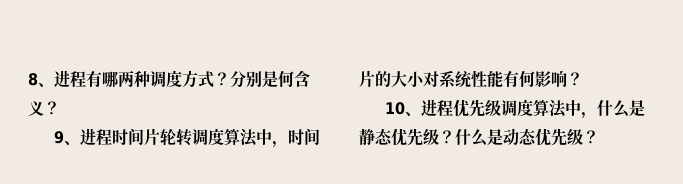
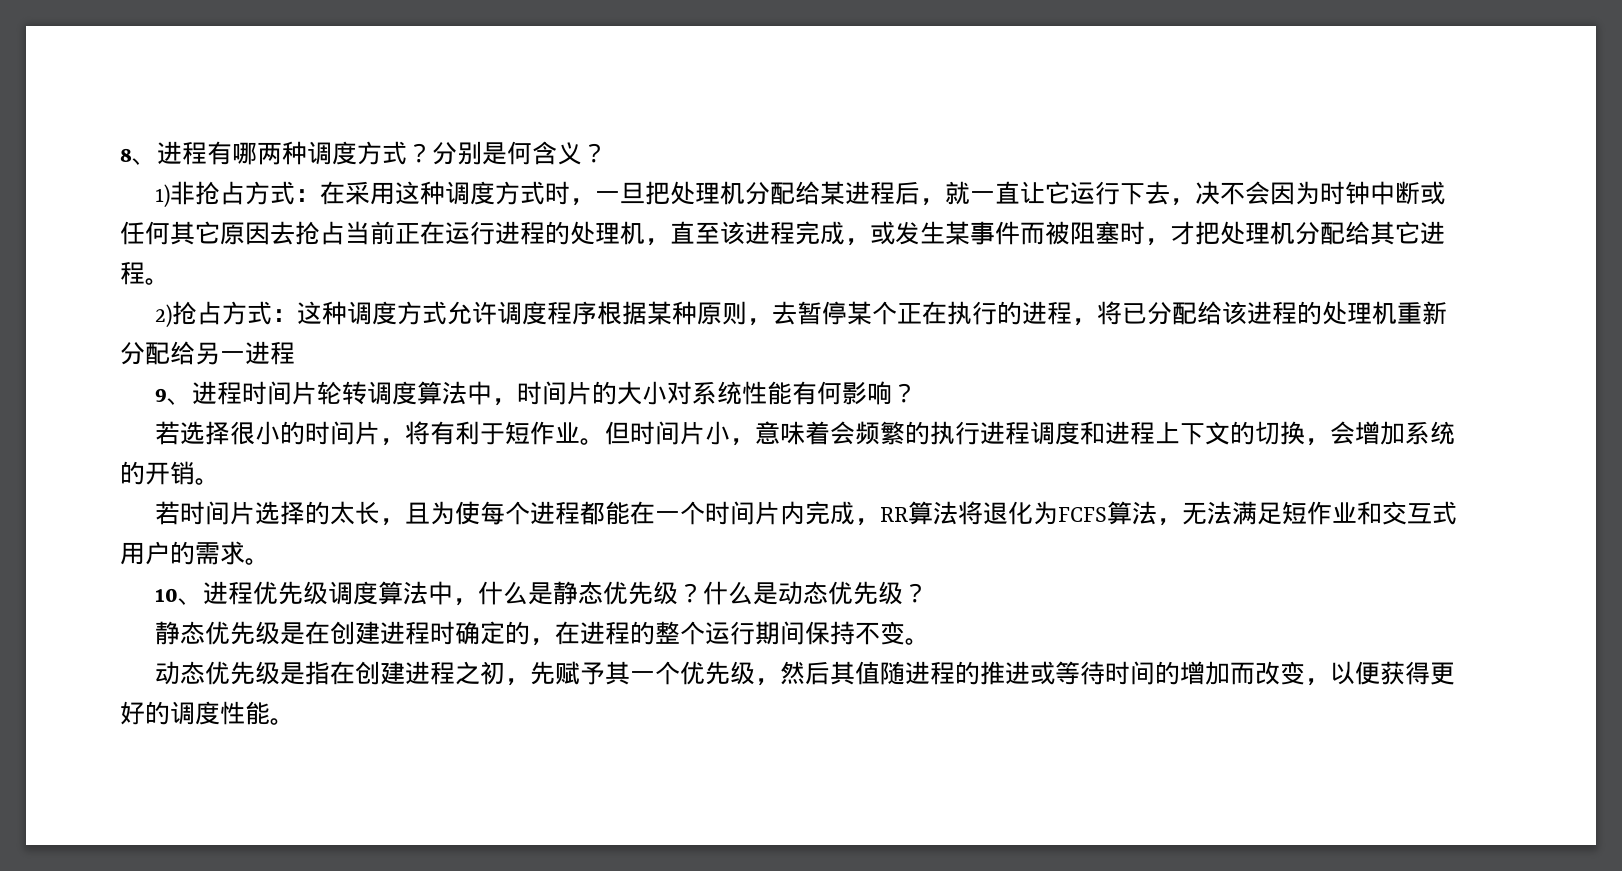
+ 1)非抢占方式：在采用这种调度方式时，一旦把处理机分配给某进程后，就一直让它运行下去，决不会因为时钟中断或任何其它原因去抢占当前正在运行进程的处理机，直至该进程完成，或发生某事件而被阻塞时，才把处理机分配给其它进程。
+ 2)抢占方式：这种调度方式允许调度程序根据某种原则，去暂停某个正在执行的进程，将已分配给该进程的处理机重新分配给另一进程
+ 若选择很小的时间片，将有利于短作业。但时间片小，意味着会频繁的执行进程调度和进程上下文的切换，会增加系统的开销。
+ 若时间片选择的太长，且为使每个进程都能在一个时间片内完成，RR算法将退化为FCFS算法，无法满足短作业和交互式用户的需求。
+ 静态优先级是在创建进程时确定的，在进程的整个运行期间保持不变。
+ 动态优先级是指在创建进程之初，先赋予其一个优先级，然后其值随进程的推进或等待时间的增加而改变，以便获得更好的调度性能。

